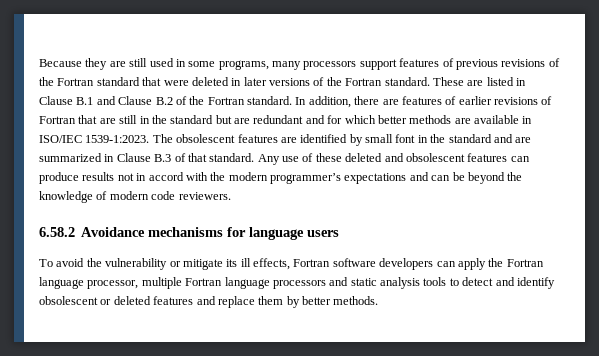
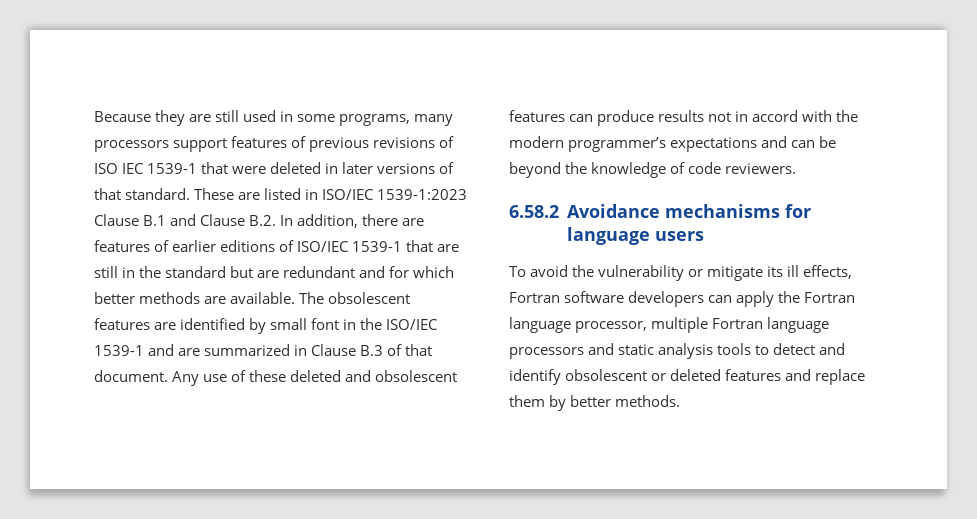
- Because they are still used in some programs, many processors support features of previous revisions of the Fortran standard that were deleted in later versions of the Fortran standard.
+ Because they are still used in some programs, many processors support features of previous revisions of ISO IEC 1539-1 that were deleted in later versions of that standard.
- These are listed in Clause B.1 and Clause B.2 of the Fortran standard. In addition, there are features of earlier revisions of Fortran that are still in the standard but are redundant and for which better methods are available in ISO/IEC 1539-1:2023.
+ These are listed in ISO/IEC 1539-1:2023 Clause B.1 and Clause B.2. In addition, there are features of earlier editions of ISO/IEC 1539-1 that are still in the standard but are redundant and for which better methods are available.
- The obsolescent features are identified by small font in the standard and are summarized in Clause B.3 of that standard.
+ The obsolescent features are identified by small font in the ISO/IEC 1539-1 and are summarized in Clause B.3 of that document.
- Any use of these deleted and obsolescent features can produce results not in accord with the modern programmer’s expectations and can be beyond the knowledge of modern code reviewers.
+ Any use of these deleted and obsolescent features can produce results not in accord with the modern programmer’s expectations and can be beyond the knowledge of code reviewers.

